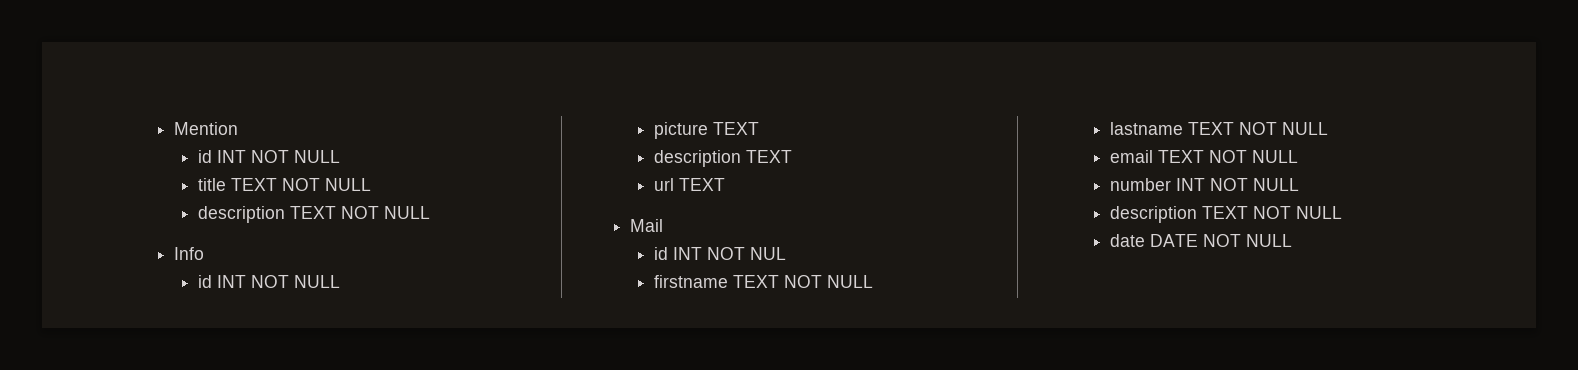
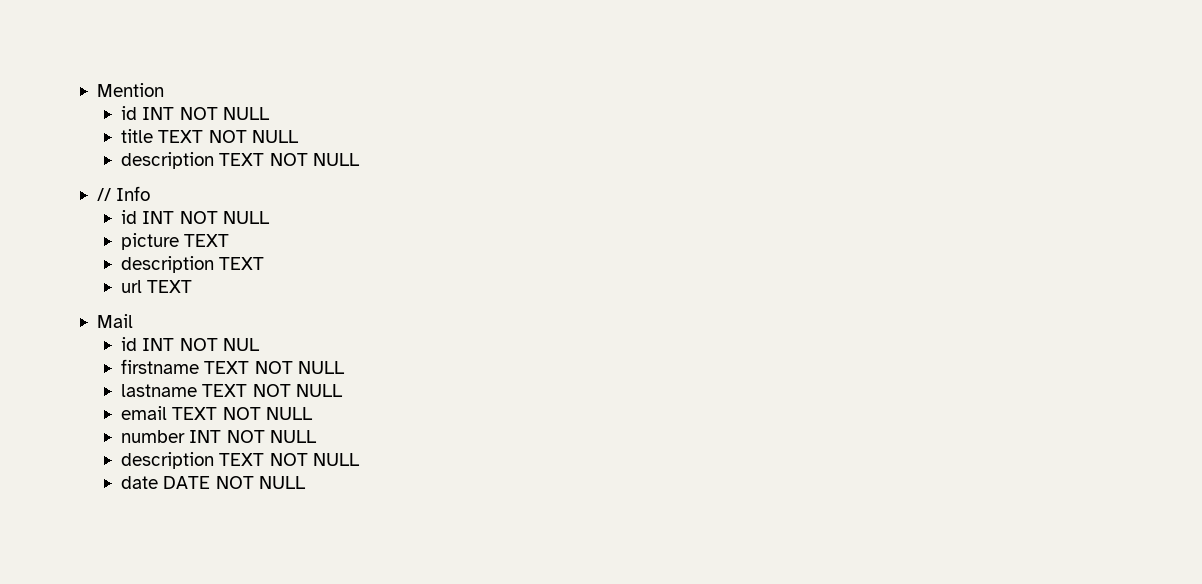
- Info
+ // Info

